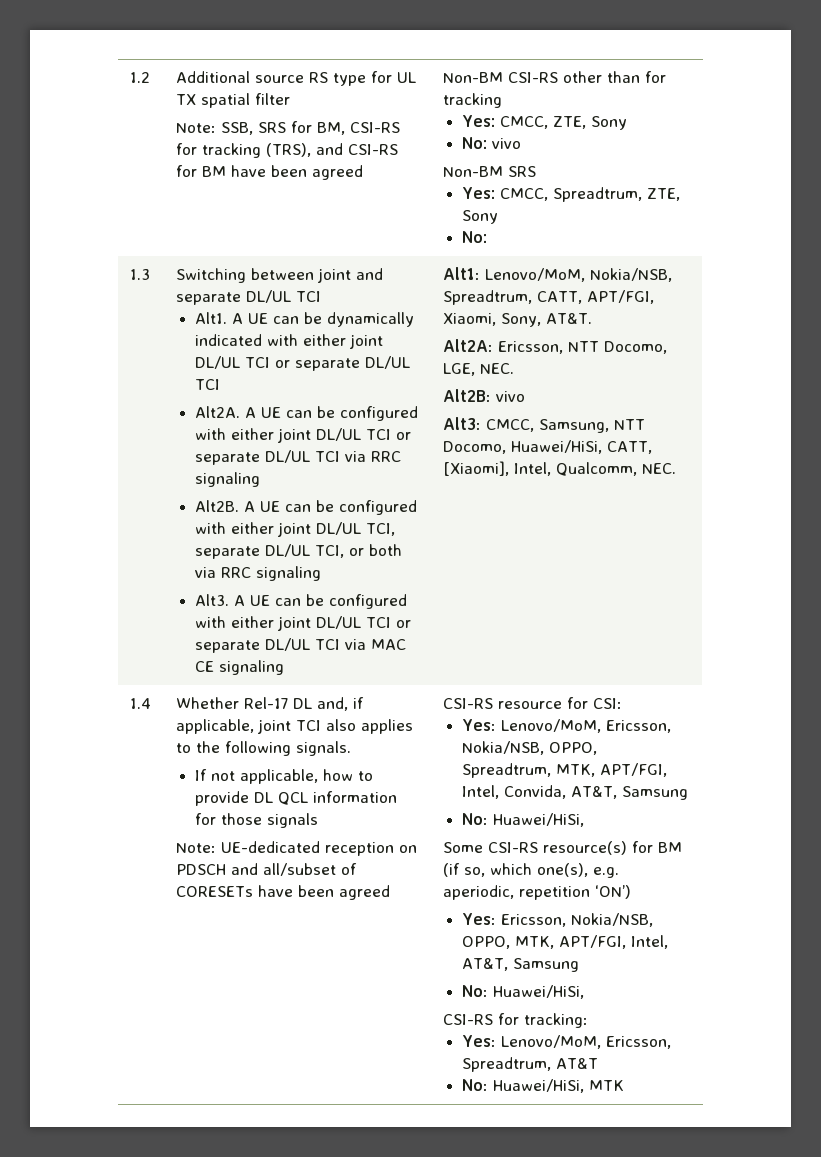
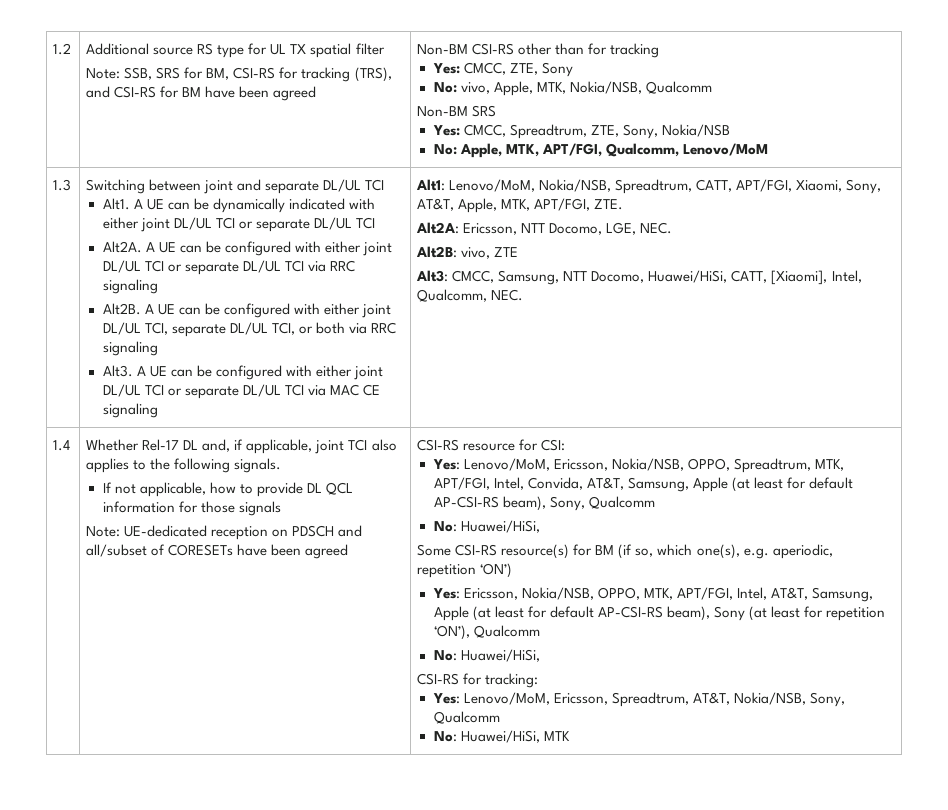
- No: vivo
+ No: vivo, Apple, MTK, Nokia/NSB, Qualcomm
- Yes: CMCC, Spreadtrum, ZTE, Sony
- No:
+ Yes: CMCC, Spreadtrum, ZTE, Sony, Nokia/NSB
+ No: Apple, MTK, APT/FGI, Qualcomm, Lenovo/MoM
- Alt1: Lenovo/MoM, Nokia/NSB, Spreadtrum, CATT, APT/FGI, Xiaomi, Sony, AT&T.
+ Alt1: Lenovo/MoM, Nokia/NSB, Spreadtrum, CATT, APT/FGI, Xiaomi, Sony, AT&T, Apple, MTK, APT/FGI, ZTE.
- Alt2B: vivo
+ Alt2B: vivo, ZTE
- Yes: Lenovo/MoM, Ericsson, Nokia/NSB, OPPO, Spreadtrum, MTK, APT/FGI, Intel, Convida, AT&T, Samsung
+ Yes: Lenovo/MoM, Ericsson, Nokia/NSB, OPPO, Spreadtrum, MTK, APT/FGI, Intel, Convida, AT&T, Samsung, Apple (at least for default AP-CSI-RS beam), Sony, Qualcomm
- Yes: Ericsson, Nokia/NSB, OPPO, MTK, APT/FGI, Intel, AT&T, Samsung
+ Yes: Ericsson, Nokia/NSB, OPPO, MTK, APT/FGI, Intel, AT&T, Samsung, Apple (at least for default AP-CSI-RS beam), Sony (at least for repetition ‘ON’), Qualcomm
- Yes: Lenovo/MoM, Ericsson, Spreadtrum, AT&T
+ Yes: Lenovo/MoM, Ericsson, Spreadtrum, AT&T, Nokia/NSB, Sony, Qualcomm

